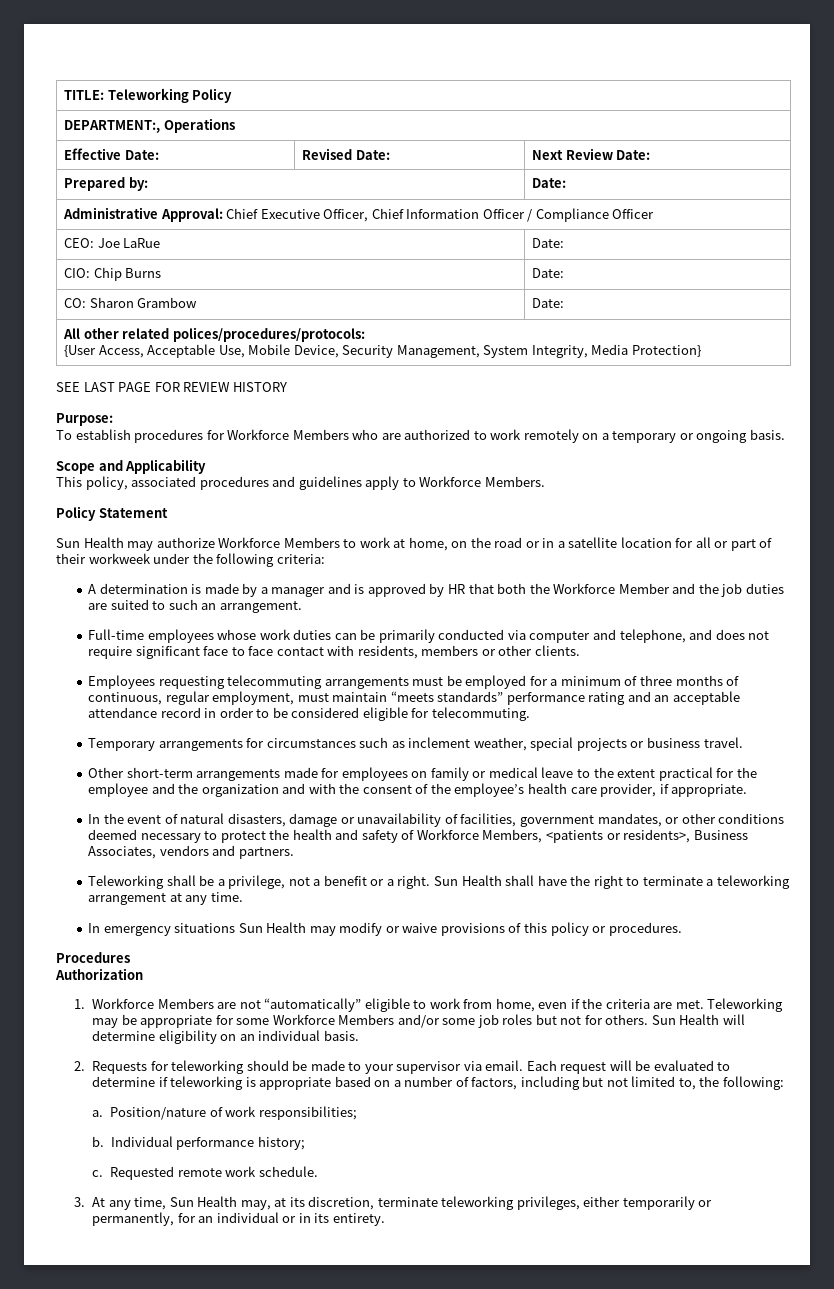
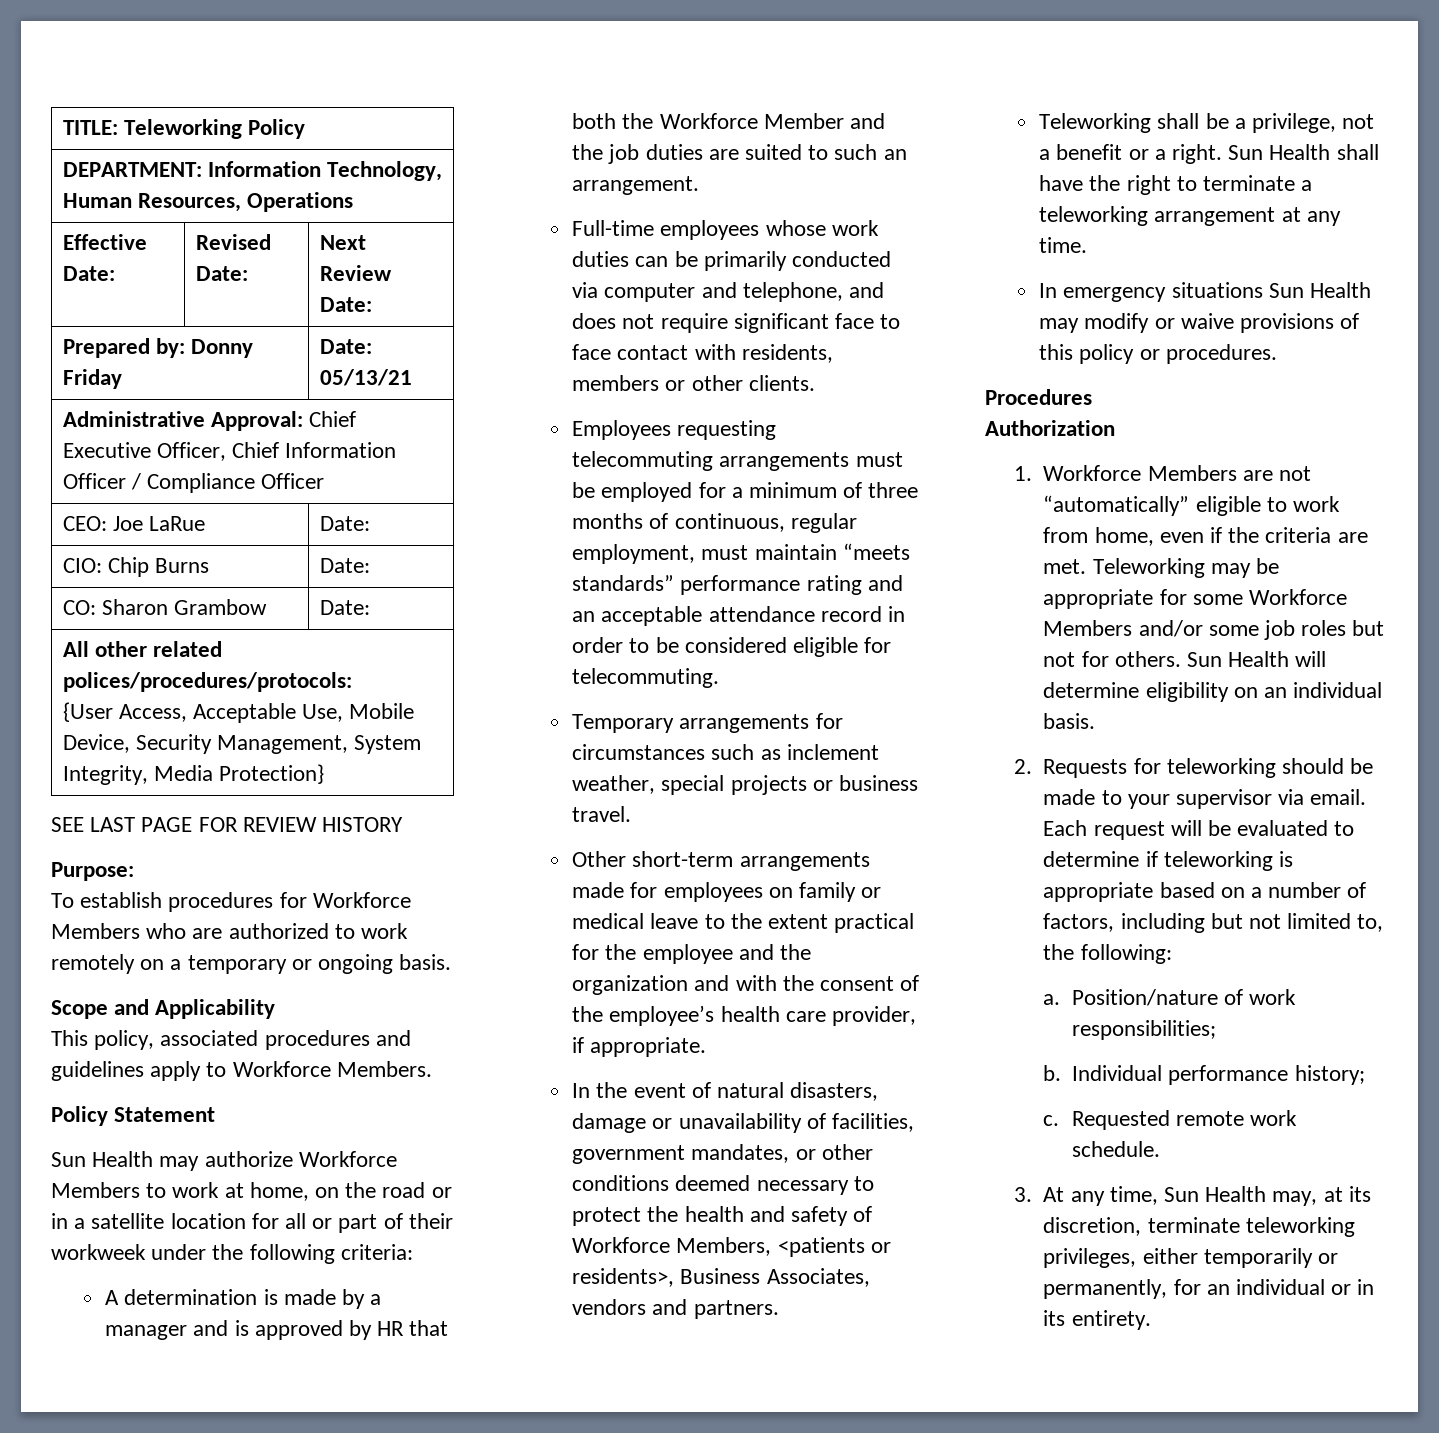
- DEPARTMENT:, Operations
+ DEPARTMENT: Information Technology, Human Resources, Operations
- Prepared by: | Date:
+ Prepared by: Donny Friday | Date: 05/13/21

